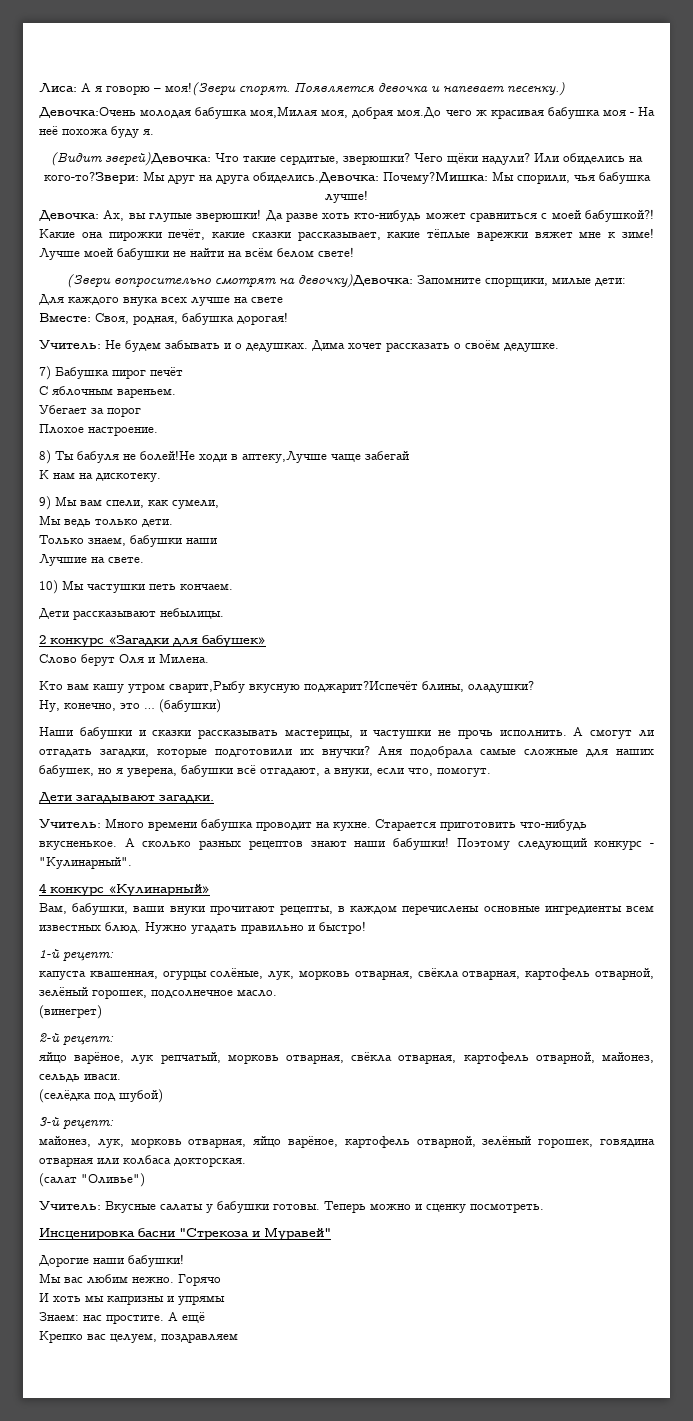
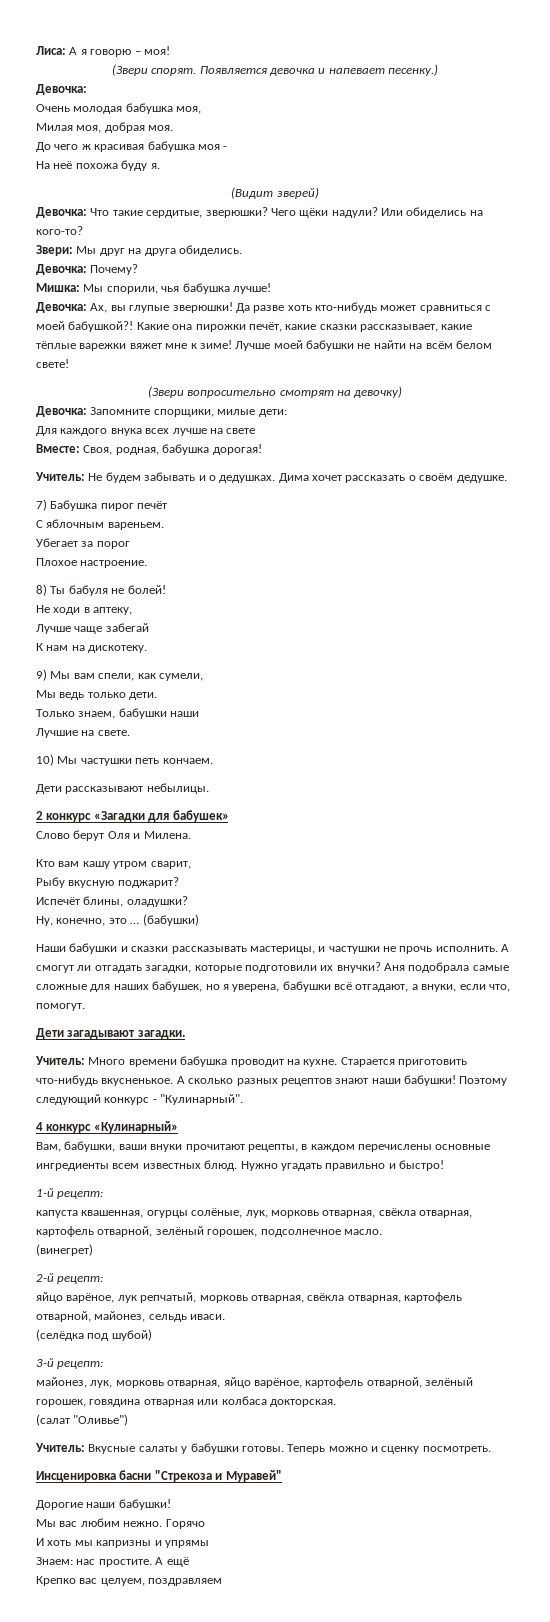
- Лиса: А я говорю – моя!(Звери спорят.
+ Лиса: А я говорю – моя!
+ (Звери спорят.
  Появляется девочка и напевает песенку.)
- Девочка:Очень молодая бабушка моя,Милая моя, добрая моя.До чего ж красивая бабушка моя - На неё похожа буду я.
+ Девочка:
+ Очень молодая бабушка моя,
+ Милая моя, добрая моя.
+ До чего ж красивая бабушка моя -
+ На неё похожа буду я.
- (Видит зверей)Девочка: Что такие сердитые, зверюшки?
+ (Видит зверей)
+ Девочка: Что такие сердитые, зверюшки?
- Или обиделись на кого-то?Звери: Мы друг на друга обиделись.Девочка: Почему?Мишка: Мы спорили, чья бабушка лучше!
+ Или обиделись на кого-то?
+ Звери: Мы друг на друга обиделись.
+ Девочка: Почему?
+ Мишка: Мы спорили, чья бабушка лучше!
- (Звери вопросительно смотрят на девочку)Девочка: Запомните спорщики, милые дети:
+ (Звери вопросительно смотрят на девочку)
+ Девочка: Запомните спорщики, милые дети:
- 8) Ты бабуля не болей!Не ходи в аптеку,Лучше чаще забегай
+ 8) Ты бабуля не болей!
+ Не ходи в аптеку,
+ Лучше чаще забегай
- Кто вам кашу утром сварит,Рыбу вкусную поджарит?Испечёт блины, оладушки?
+ Кто вам кашу утром сварит,
+ Рыбу вкусную поджарит?
+ Испечёт блины, оладушки?

